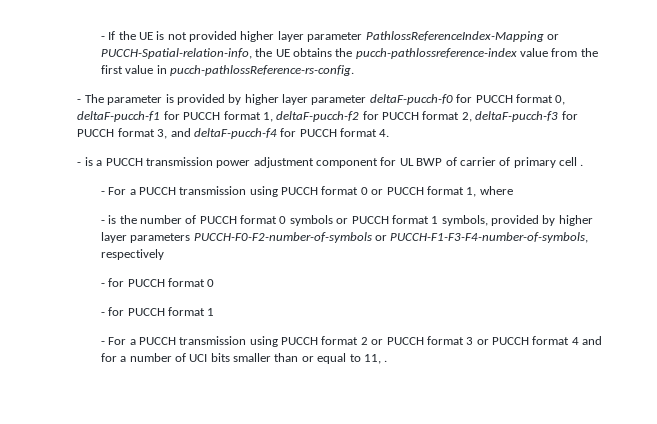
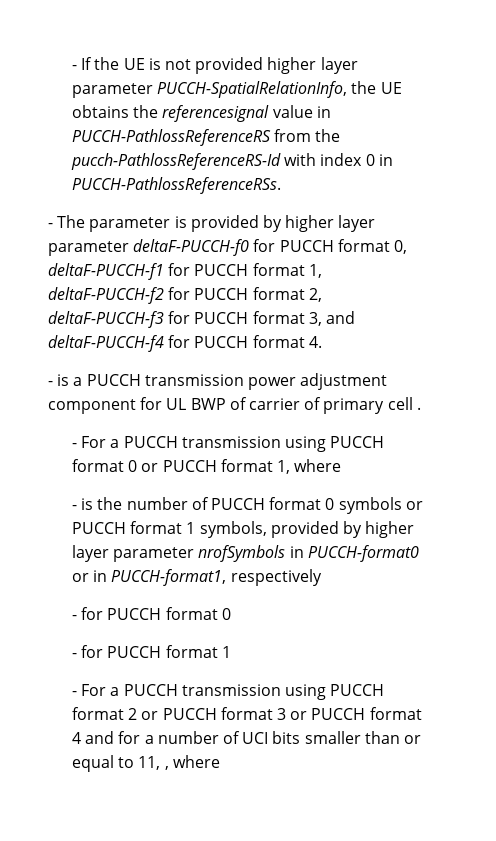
- - If the UE is not provided higher layer parameter PathlossReferenceIndex-Mapping or PUCCH-Spatial-relation-info, the UE obtains the pucch-pathlossreference-index value from the first value in pucch-pathlossReference-rs-config.
+ - If the UE is not provided higher layer parameter PUCCH-SpatialRelationInfo, the UE obtains the referencesignal value in PUCCH-PathlossReferenceRS from the pucch-PathlossReferenceRS-Id with index 0 in PUCCH-PathlossReferenceRSs.
- - The parameter is provided by higher layer parameter deltaF-pucch-f0 for PUCCH format 0, deltaF-pucch-f1 for PUCCH format 1, deltaF-pucch-f2 for PUCCH format 2, deltaF-pucch-f3 for PUCCH format 3, and deltaF-pucch-f4 for PUCCH format 4.
+ - The parameter is provided by higher layer parameter deltaF-PUCCH-f0 for PUCCH format 0, deltaF-PUCCH-f1 for PUCCH format 1, deltaF-PUCCH-f2 for PUCCH format 2, deltaF-PUCCH-f3 for PUCCH format 3, and deltaF-PUCCH-f4 for PUCCH format 4.
- - is the number of PUCCH format 0 symbols or PUCCH format 1 symbols, provided by higher layer parameters PUCCH-F0-F2-number-of-symbols or PUCCH-F1-F3-F4-number-of-symbols, respectively
+ - is the number of PUCCH format 0 symbols or PUCCH format 1 symbols, provided by higher layer parameter nrofSymbols in PUCCH-format0 or in PUCCH-format1, respectively
- - For a PUCCH transmission using PUCCH format 2 or PUCCH format 3 or PUCCH format 4 and for a number of UCI bits smaller than or equal to 11, .
+ - For a PUCCH transmission using PUCCH format 2 or PUCCH format 3 or PUCCH format 4 and for a number of UCI bits smaller than or equal to 11, , where

